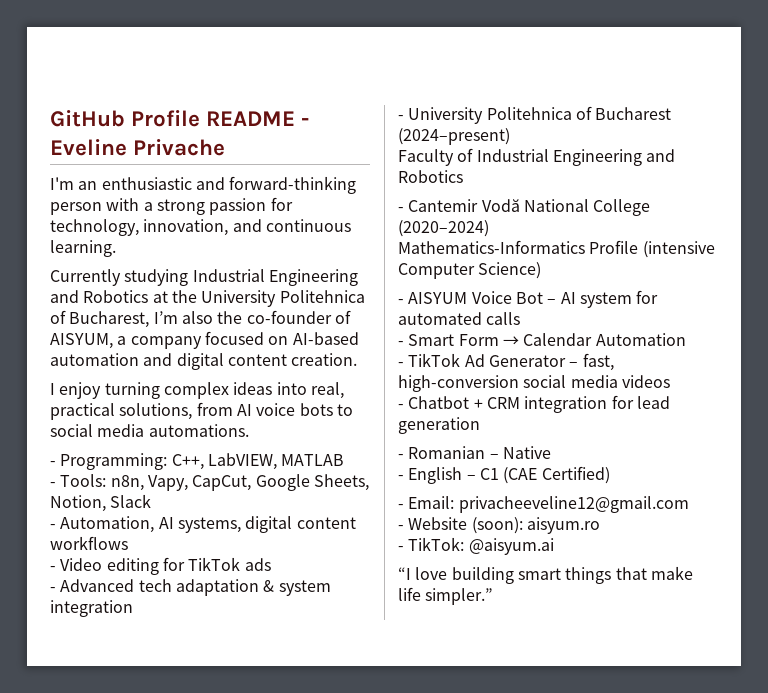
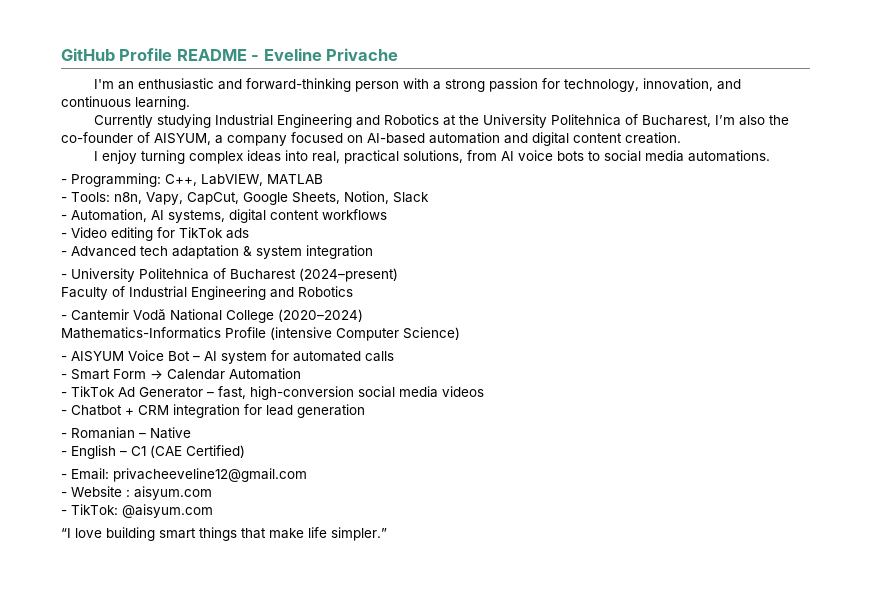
- - Website (soon): aisyum.ro
+ - Website : aisyum.com
- - TikTok: @aisyum.ai
+ - TikTok: @aisyum.com

